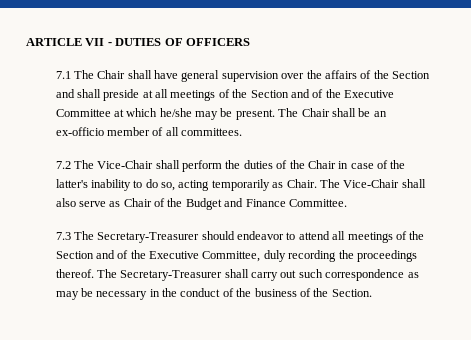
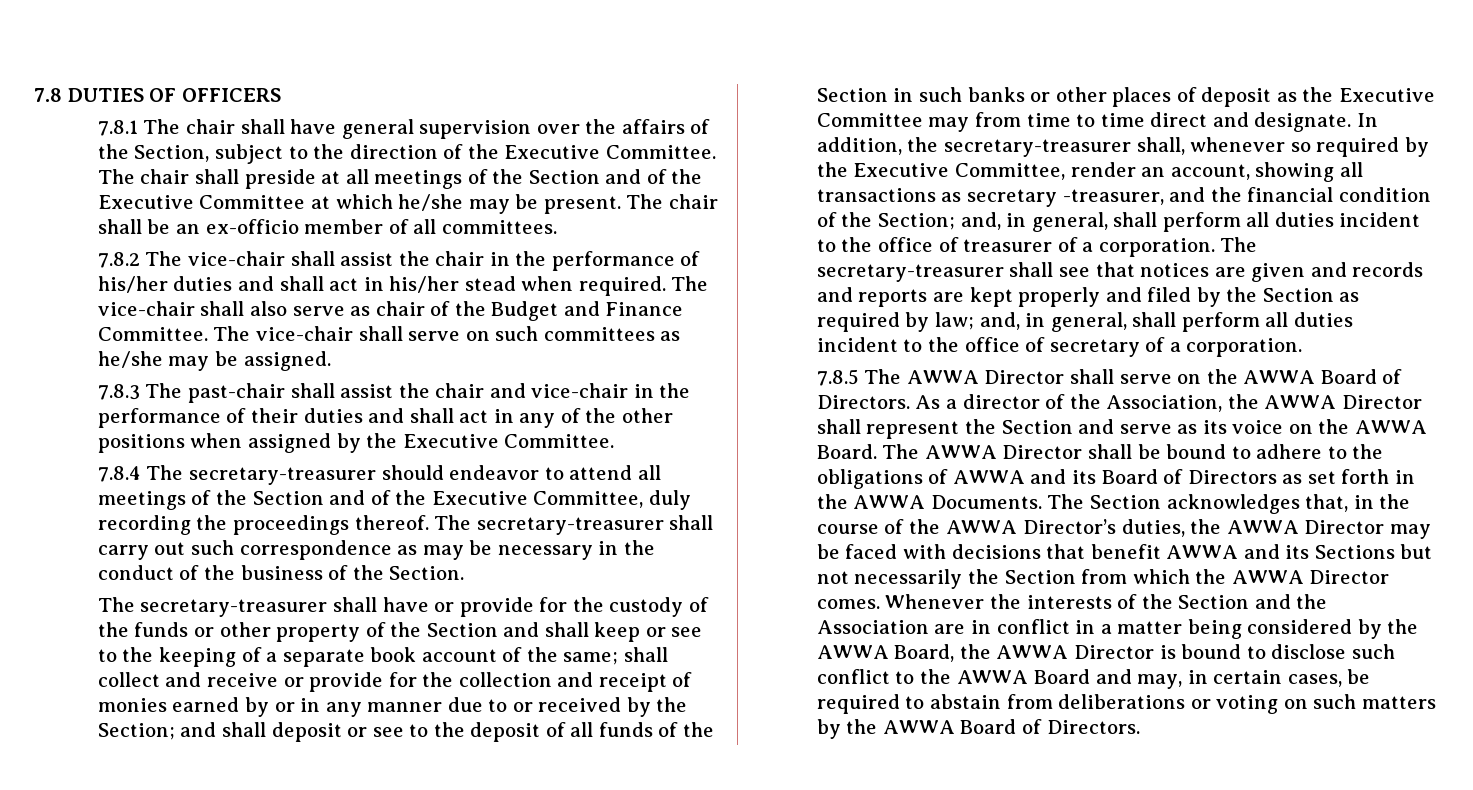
- ARTICLE VII - DUTIES OF OFFICERS
+ 7.8 DUTIES OF OFFICERS
- 7.1 The Chair shall have general supervision over the affairs of the Section and shall preside at all meetings of the Section and of the Executive Committee at which he/she may be present.
+ 7.8.1 The chair shall have general supervision over the affairs of the Section, subject to the direction of the Executive Committee. The chair shall preside at all meetings of the Section and of the Executive Committee at which he/she may be present.
- The Chair shall be an ex-officio member of all committees.
+ The chair shall be an ex-officio member of all committees.
- 7.2 The Vice-Chair shall perform the duties of the Chair in case of the latter's inability to do so, acting temporarily as Chair. The Vice-Chair shall also serve as Chair of the Budget and Finance Committee.
- 7.3 The Secretary-Treasurer should endeavor to attend all meetings of the Section and of the Executive Committee, duly recording the proceedings thereof.
+ 7.8.2 The vice-chair shall assist the chair in the performance of his/her duties and shall act in his/her stead when required. The vice-chair shall also serve as chair of the Budget and Finance Committee. The vice-chair shall serve on such committees as he/she may be assigned.
+ 7.8.3 The past-chair shall assist the chair and vice-chair in the performance of their duties and shall act in any of the other positions when assigned by the Executive Committee.
+ 7.8.4 The secretary-treasurer should endeavor to attend all meetings of the Section and of the Executive Committee, duly recording the proceedings thereof.
- The Secretary-Treasurer shall carry out such correspondence as may be necessary in the conduct of the business of the Section.
+ The secretary-treasurer shall carry out such correspondence as may be necessary in the conduct of the business of the Section.
+ The secretary-treasurer shall have or provide for the custody of the funds or other property of the Section and shall keep or see to the keeping of a separate book account of the same; shall collect and receive or provide for the collection and receipt of monies earned by or in any manner due to or received by the Section; and shall deposit or see to the deposit of all funds of the Section in such banks or other places of deposit as the Executive Committee may from time to time direct and designate. In addition, the secretary-treasurer shall, whenever so required by the Executive Committee, render an account, showing all transactions as secretary -treasurer, and the financial condition of the Section; and, in general, shall perform all duties incident to the office of treasurer of a corporation. The secretary-treasurer shall see that notices are given and records and reports are kept properly and filed by the Section as required by law; and, in general, shall perform all duties incident to the office of secretary of a corporation.
+ 7.8.5 The AWWA Director shall serve on the AWWA Board of Directors. As a director of the Association, the AWWA Director shall represent the Section and serve as its voice on the AWWA Board. The AWWA Director shall be bound to adhere to the obligations of AWWA and its Board of Directors as set forth in the AWWA Documents. The Section acknowledges that, in the course of the AWWA Director’s duties, the AWWA Director may be faced with decisions that benefit AWWA and its Sections but not necessarily the Section from which the AWWA Director comes. Whenever the interests of the Section and the Association are in conflict in a matter being considered by the AWWA Board, the AWWA Director is bound to disclose such conflict to the AWWA Board and may, in certain cases, be required to abstain from deliberations or voting on such matters by the AWWA Board of Directors.

